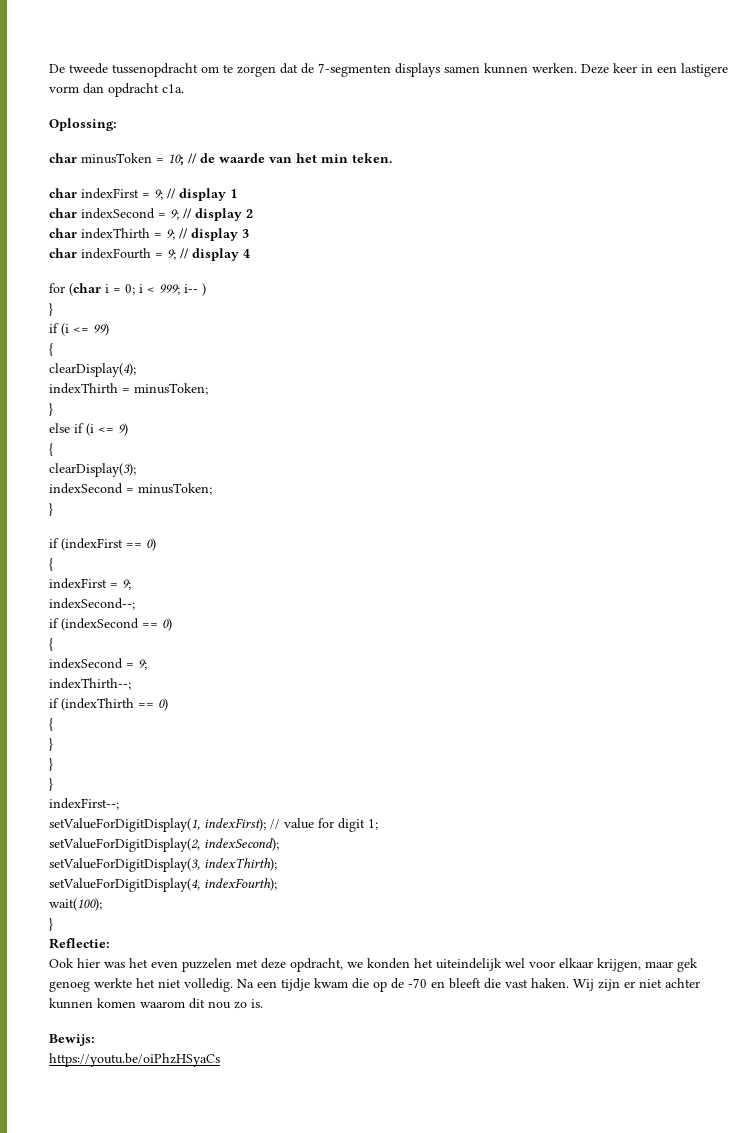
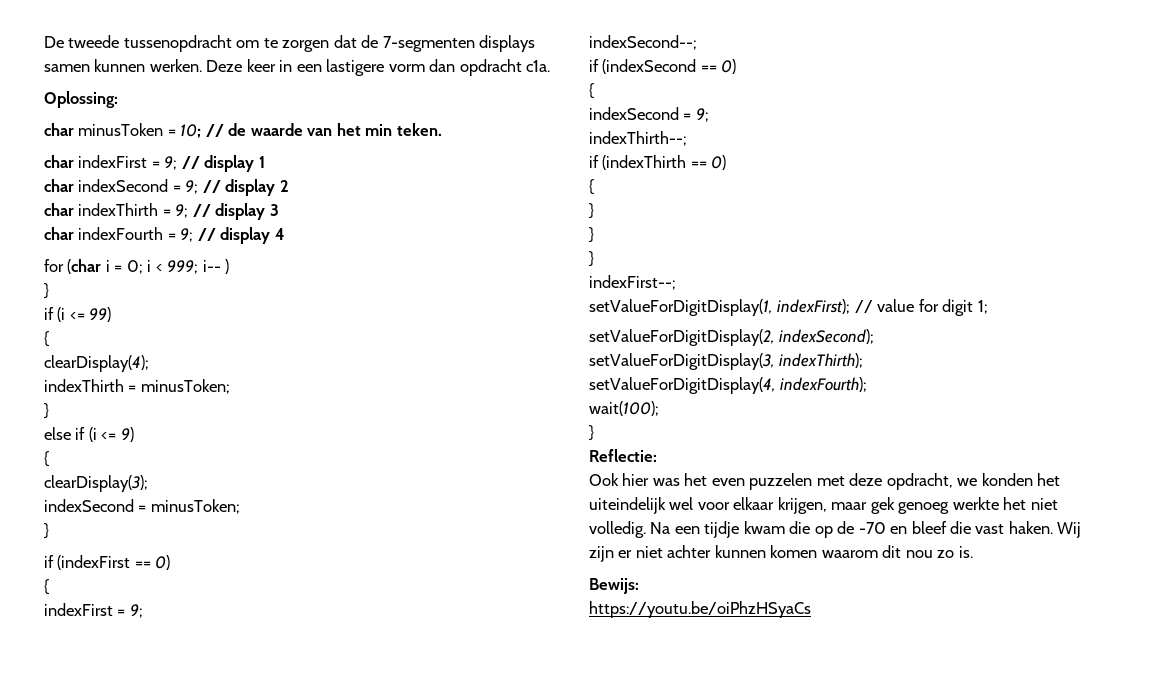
- Na een tijdje kwam die op de -70 en bleeft die vast haken.
+ Na een tijdje kwam die op de -70 en bleef die vast haken.

